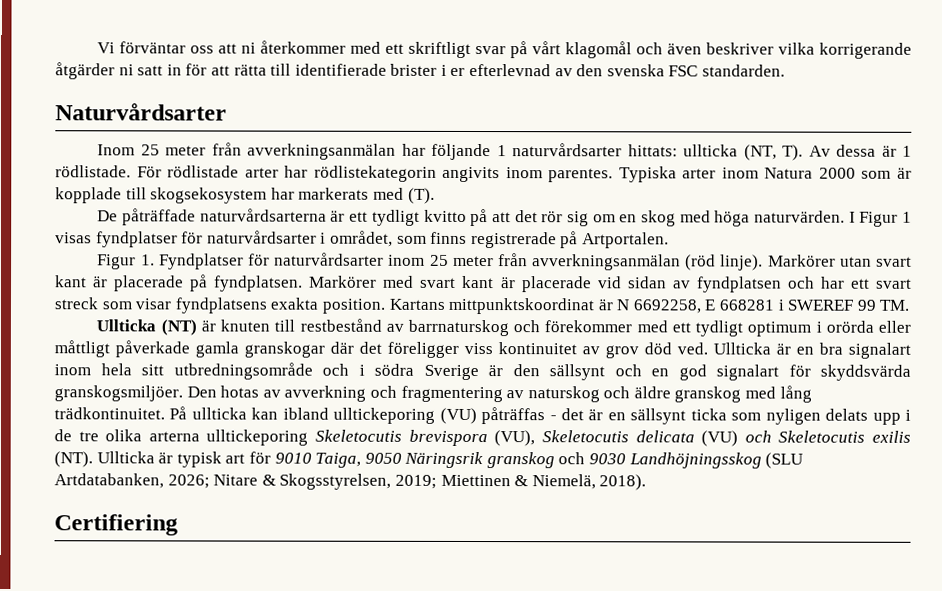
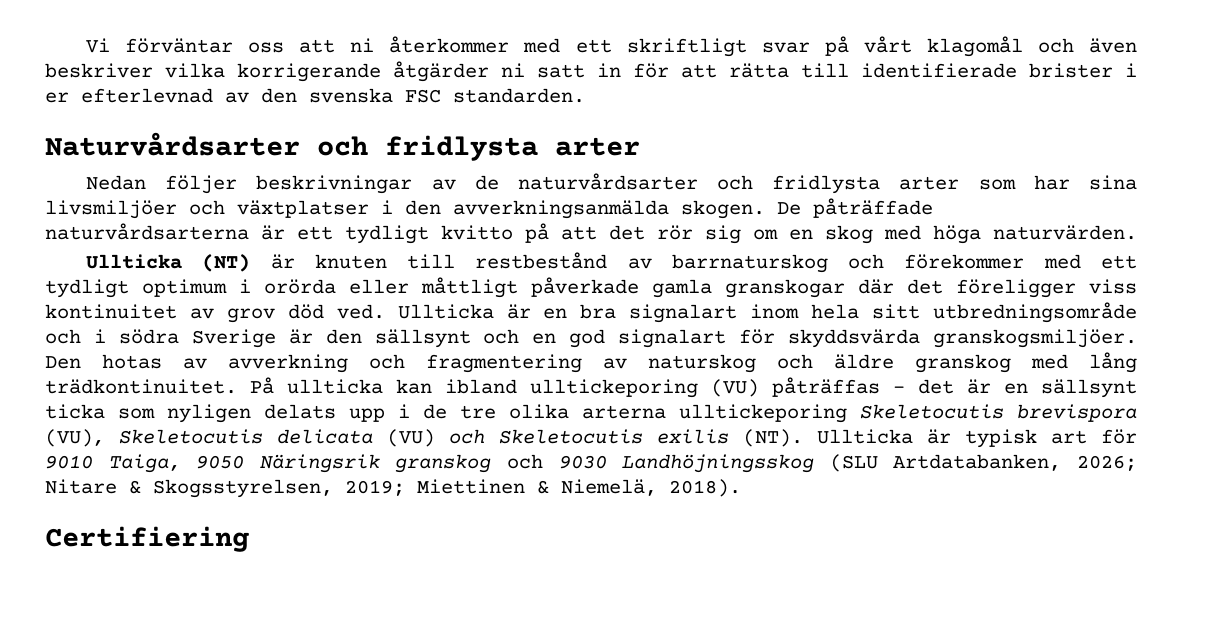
- Naturvårdsarter
- Inom 25 meter från avverkningsanmälan har följande 1 naturvårdsarter hittats: ullticka (NT, T). Av dessa är 1 rödlistade. För rödlistade arter har rödlistekategorin angivits inom parentes. Typiska arter inom Natura 2000 som är kopplade till skogsekosystem har markerats med (T).
- De påträffade naturvårdsarterna är ett tydligt kvitto på att det rör sig om en skog med höga naturvärden. I Figur 1 visas fyndplatser för naturvårdsarter i området, som finns registrerade på Artportalen.
- Figur 1. Fyndplatser för naturvårdsarter inom 25 meter från avverkningsanmälan (röd linje). Markörer utan svart kant är placerade på fyndplatsen. Markörer med svart kant är placerade vid sidan av fyndplatsen och har ett svart streck som visar fyndplatsens exakta position. Kartans mittpunktskoordinat är N 6692258, E 668281 i SWEREF 99 TM.
+ Naturvårdsarter och fridlysta arter
+ Nedan följer beskrivningar av de naturvårdsarter och fridlysta arter som har sina livsmiljöer och växtplatser i den avverkningsanmälda skogen. De påträffade naturvårdsarterna är ett tydligt kvitto på att det rör sig om en skog med höga naturvärden.

